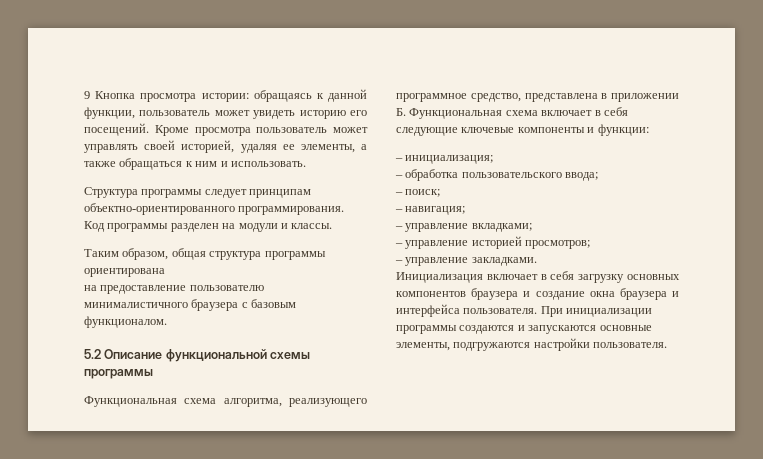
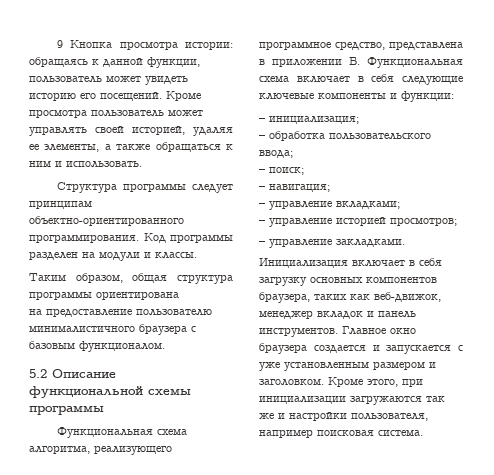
- Инициализация включает в себя загрузку основных компонентов браузера и создание окна браузера и интерфейса пользователя. При инициализации программы создаются и запускаются основные элементы, подгружаются настройки пользователя.
+ Инициализация включает в себя загрузку основных компонентов браузера, таких как веб-движок, менеджер вкладок и панель инструментов. Главное окно браузера создается и запускается с уже установленным размером и заголовком. Кроме этого, при инициализации загружаются так же и настройки пользователя, например поисковая система.

